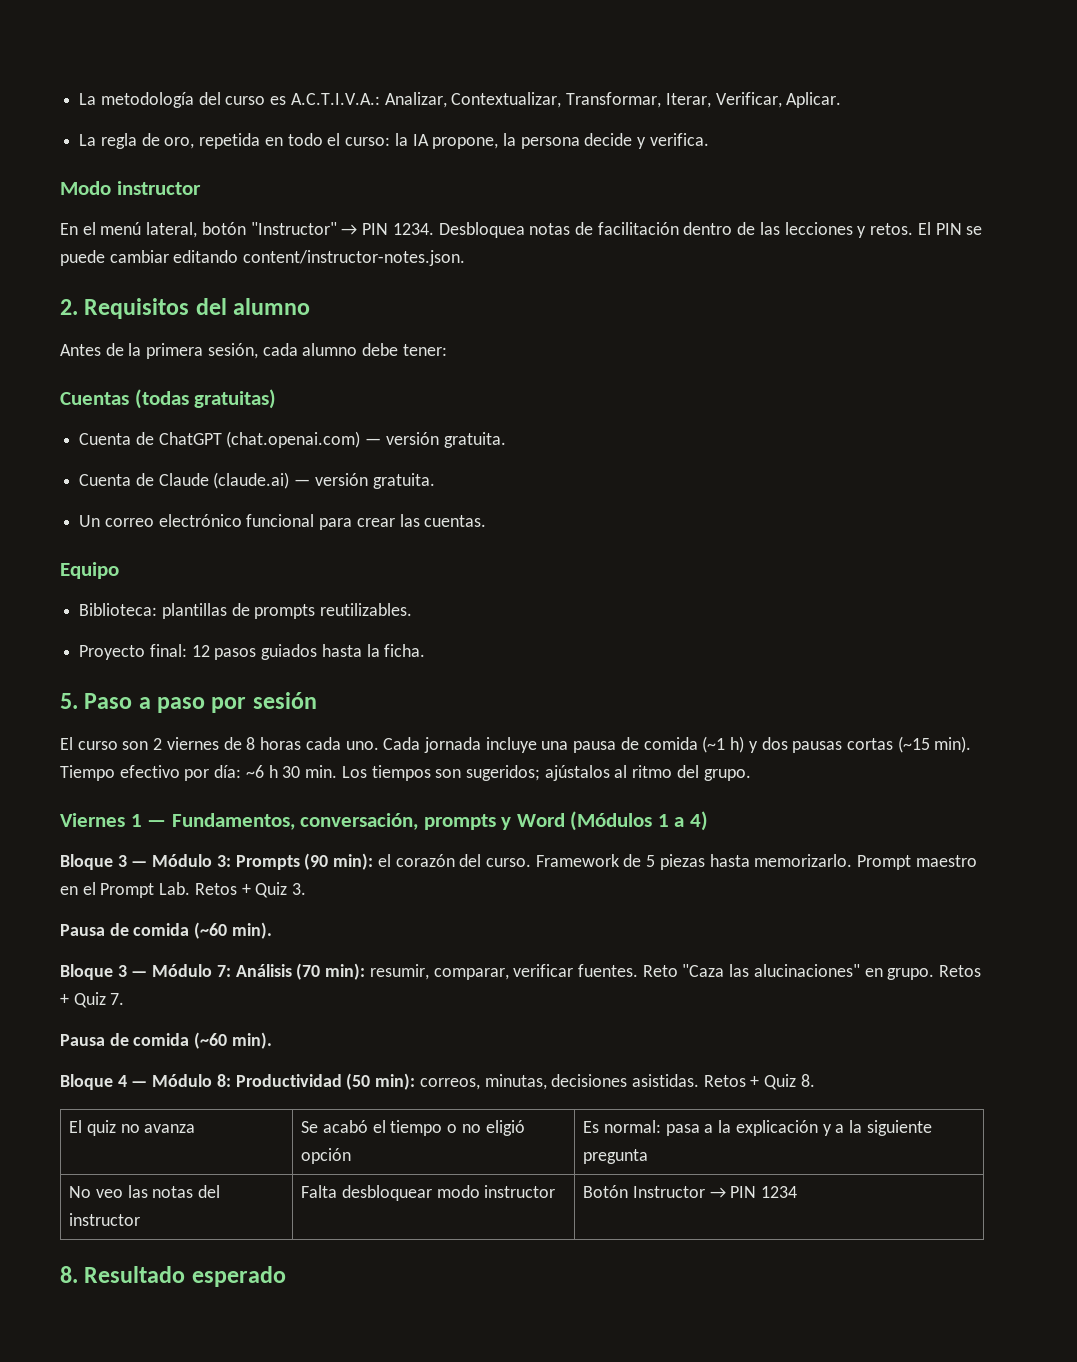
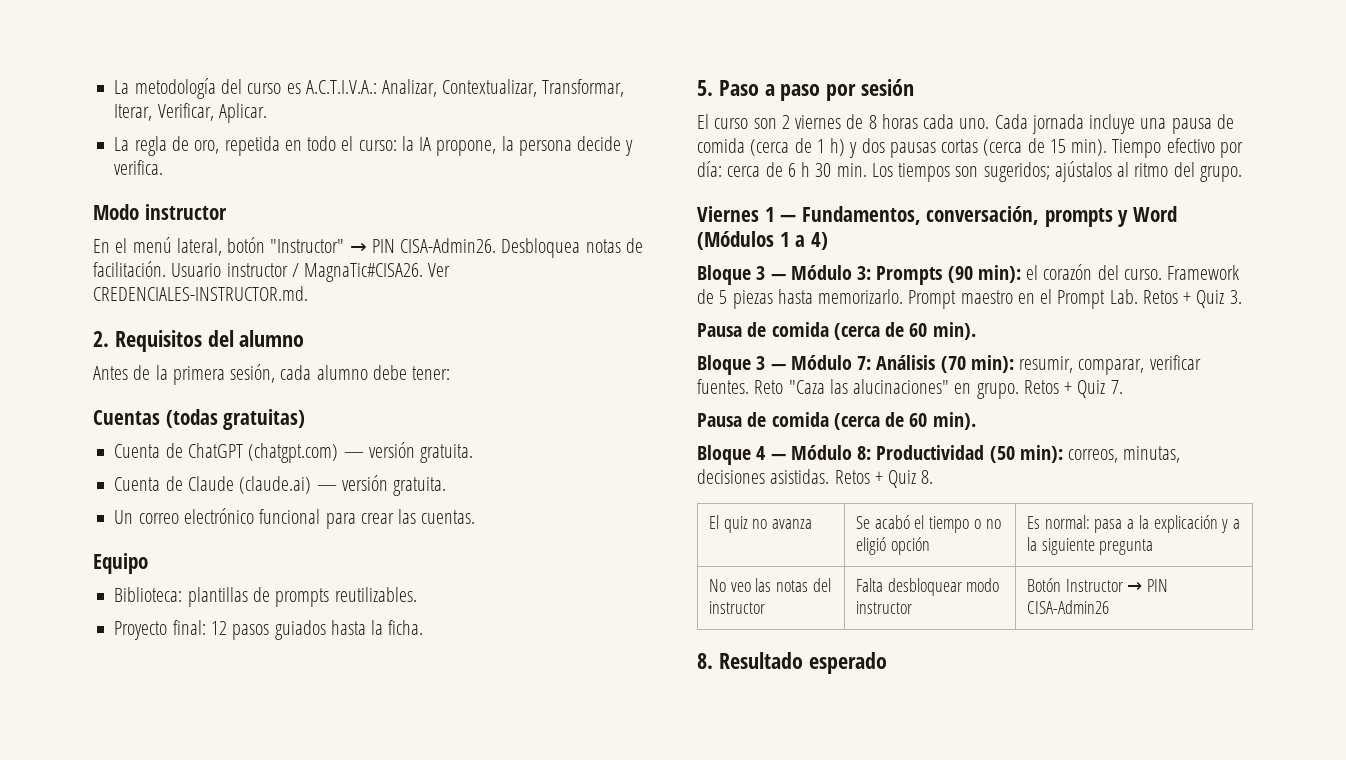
- En el menú lateral, botón "Instructor" → PIN 1234.
+ En el menú lateral, botón "Instructor" → PIN CISA-Admin26.
- Desbloquea notas de facilitación dentro de las lecciones y retos. El PIN se puede cambiar editando content/instructor-notes.json.
+ Desbloquea notas de facilitación. Usuario instructor / MagnaTic#CISA26. Ver CREDENCIALES-INSTRUCTOR.md.
- Cuenta de ChatGPT (chat.openai.com) — versión gratuita.
+ Cuenta de ChatGPT (chatgpt.com) — versión gratuita.
- Cada jornada incluye una pausa de comida (~1 h) y dos pausas cortas (~15 min).
+ Cada jornada incluye una pausa de comida (cerca de 1 h) y dos pausas cortas (cerca de 15 min).
- Tiempo efectivo por día: ~6 h 30 min. Los tiempos son sugeridos; ajústalos al ritmo del grupo.
+ Tiempo efectivo por día: cerca de 6 h 30 min. Los tiempos son sugeridos; ajústalos al ritmo del grupo.
  Prompt maestro en el Prompt Lab. Retos + Quiz 3.
- Pausa de comida (~60 min).
+ Pausa de comida (cerca de 60 min).
  Retos + Quiz 7.
- Pausa de comida (~60 min).
+ Pausa de comida (cerca de 60 min).
- No veo las notas del instructor | Falta desbloquear modo instructor | Botón Instructor → PIN 1234
+ No veo las notas del instructor | Falta desbloquear modo instructor | Botón Instructor → PIN CISA-Admin26

